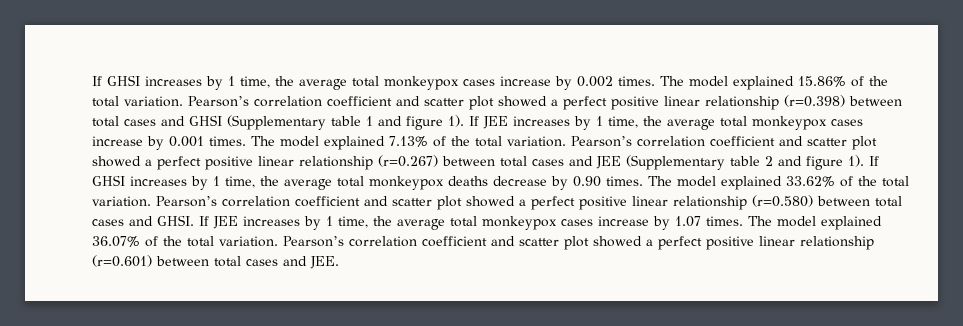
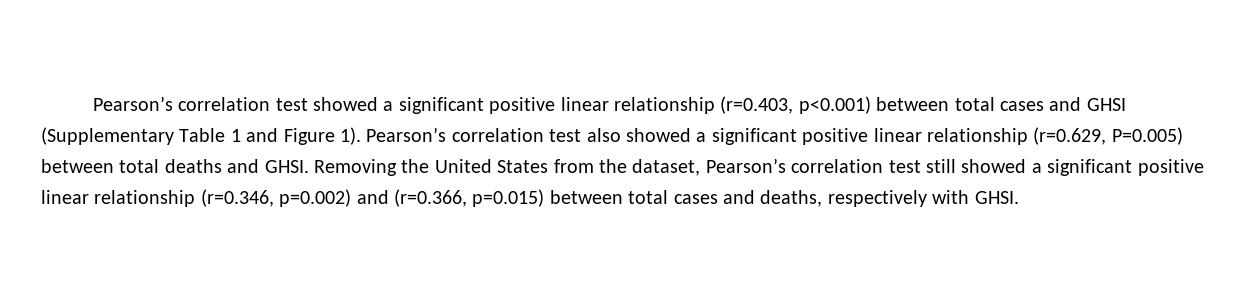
- If GHSI increases by 1 time, the average total monkeypox cases increase by 0.002 times. The model explained 15.86% of the total variation. Pearson’s correlation coefficient and scatter plot showed a perfect positive linear relationship (r=0.398) between total cases and GHSI (Supplementary table 1 and figure 1). If JEE increases by 1 time, the average total monkeypox cases increase by 0.001 times. The model explained 7.13% of the total variation. Pearson’s correlation coefficient and scatter plot showed a perfect positive linear relationship (r=0.267) between total cases and JEE (Supplementary table 2 and figure 1). If GHSI increases by 1 time, the average total monkeypox deaths decrease by 0.90 times. The model explained 33.62% of the total variation. Pearson’s correlation coefficient and scatter plot showed a perfect positive linear relationship (r=0.580) between total cases and GHSI. If JEE increases by 1 time, the average total monkeypox cases increase by 1.07 times. The model explained 36.07% of the total variation. Pearson’s correlation coefficient and scatter plot showed a perfect positive linear relationship (r=0.601) between total cases and JEE.
+ Pearson’s correlation test showed a significant positive linear relationship (r=0.403, p<0.001) between total cases and GHSI (Supplementary Table 1 and Figure 1). Pearson’s correlation test also showed a significant positive linear relationship (r=0.629, P=0.005) between total deaths and GHSI. Removing the United States from the dataset, Pearson’s correlation test still showed a significant positive linear relationship (r=0.346, p=0.002) and (r=0.366, p=0.015) between total cases and deaths, respectively with GHSI.

